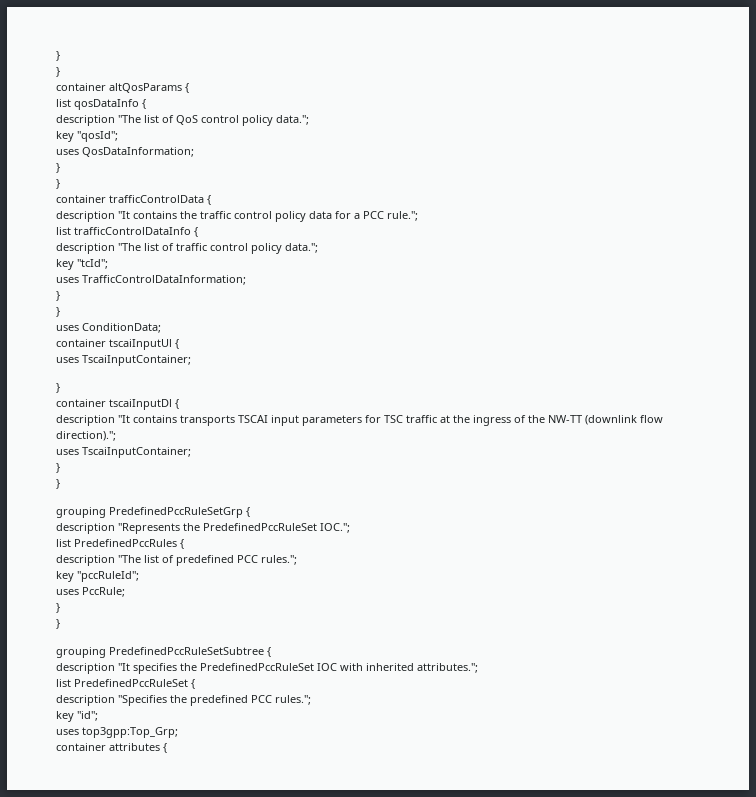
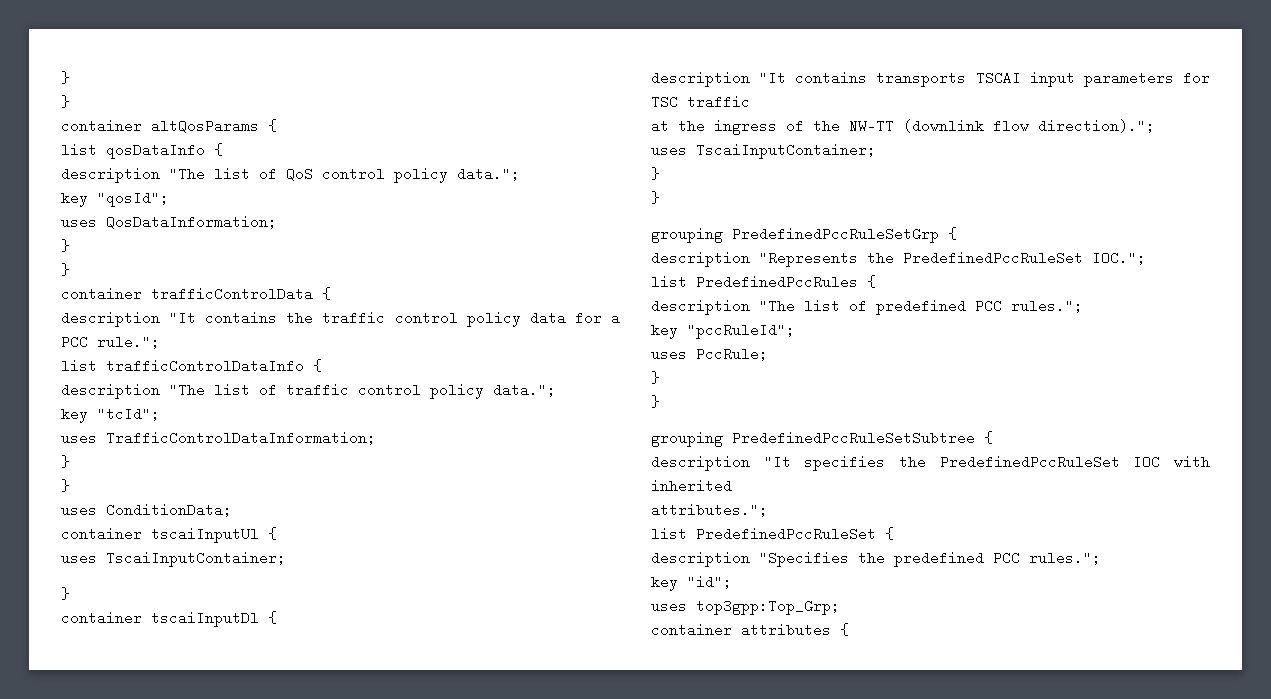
- description "It contains transports TSCAI input parameters for TSC traffic at the ingress of the NW-TT (downlink flow direction).";
+ description "It contains transports TSCAI input parameters for TSC traffic
+ at the ingress of the NW-TT (downlink flow direction).";
- description "It specifies the PredefinedPccRuleSet IOC with inherited attributes.";
+ description "It specifies the PredefinedPccRuleSet IOC with inherited
+ attributes.";

